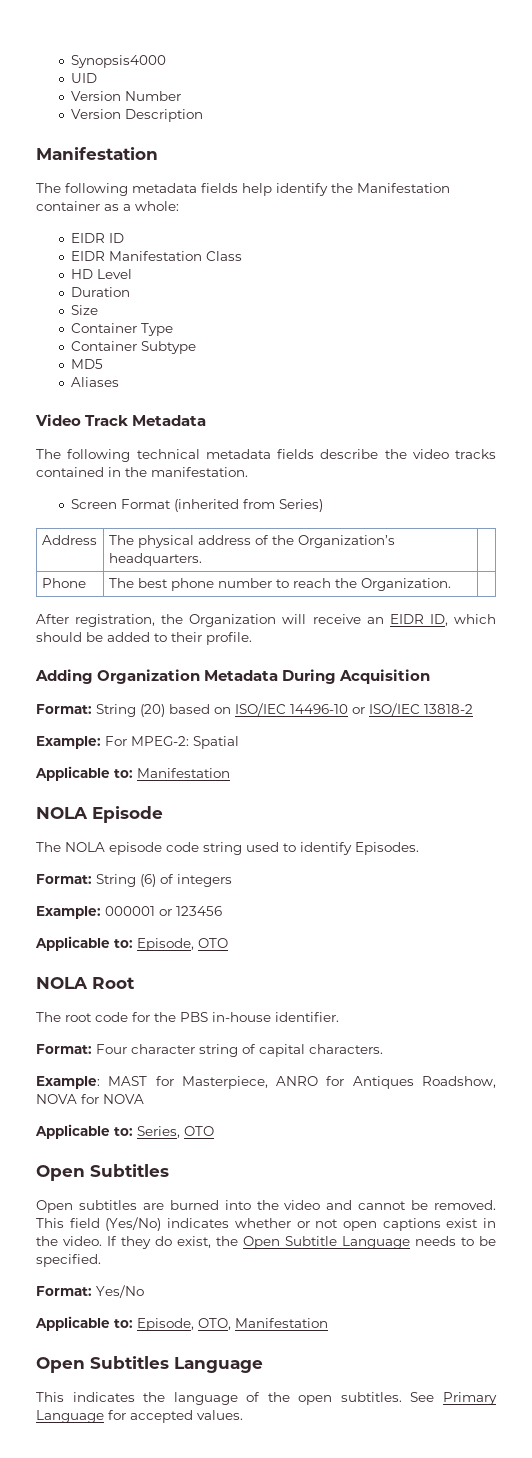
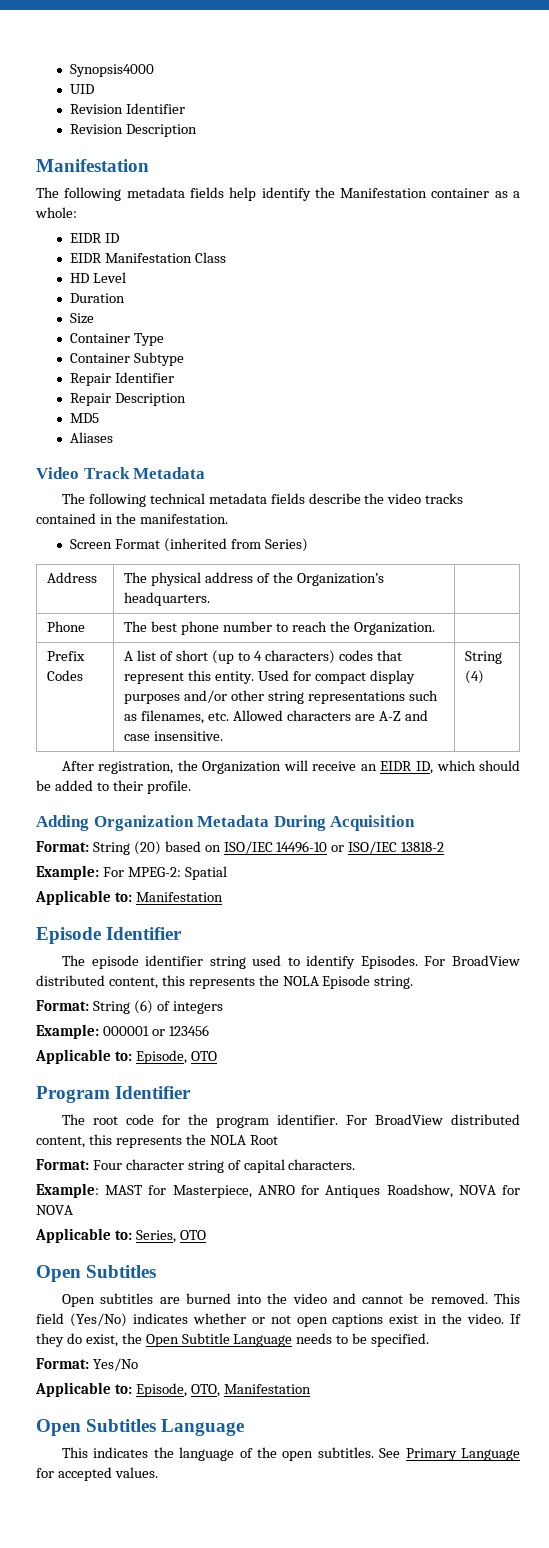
- Version Number
- Version Description
+ Revision Identifier
+ Revision Description
+ Repair Identifier
+ Repair Description
+ Prefix Codes | A list of short (up to 4 characters) codes that represent this entity. Used for compact display purposes and/or other string representations such as filenames, etc. Allowed characters are A-Z and case insensitive. | String (4)
- NOLA Episode
- The NOLA episode code string used to identify Episodes.
+ Episode Identifier
+ The episode identifier string used to identify Episodes. For BroadView distributed content, this represents the NOLA Episode string.
- NOLA Root
+ Program Identifier
- The root code for the PBS in-house identifier.
+ The root code for the program identifier. For BroadView distributed content, this represents the NOLA Root

